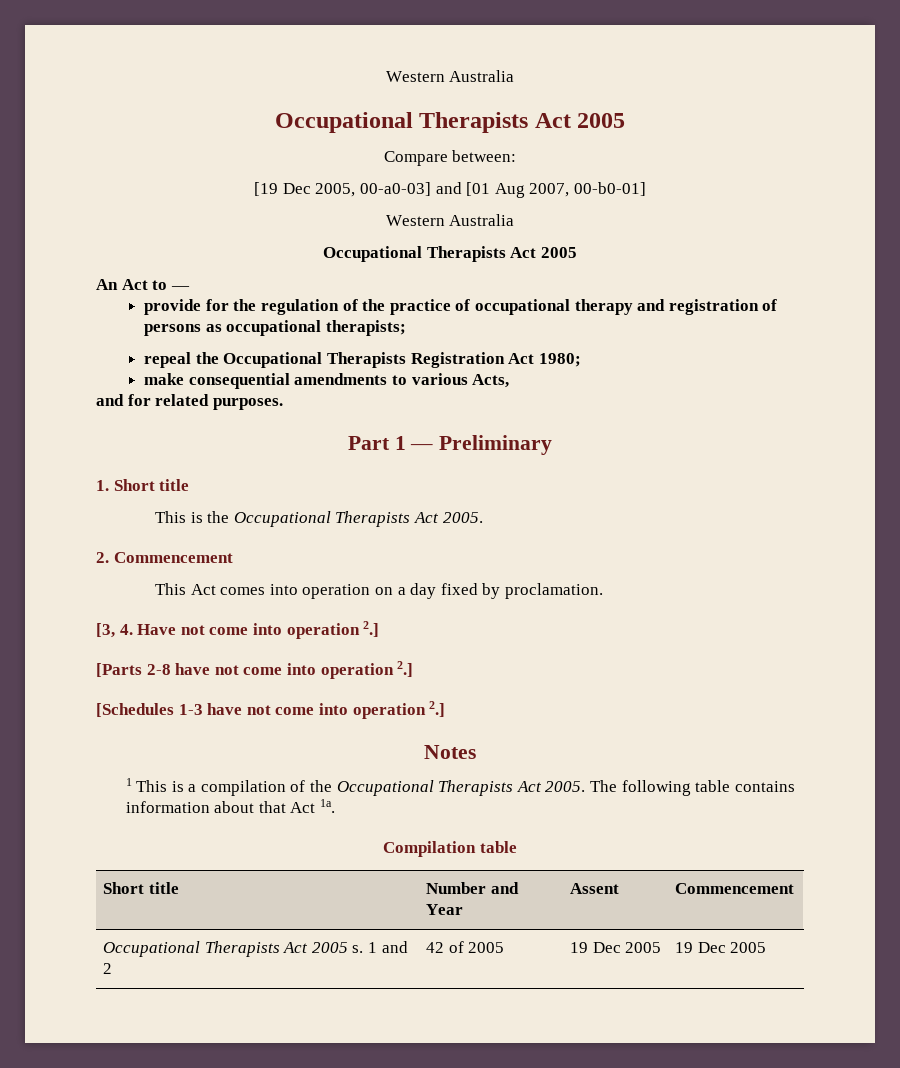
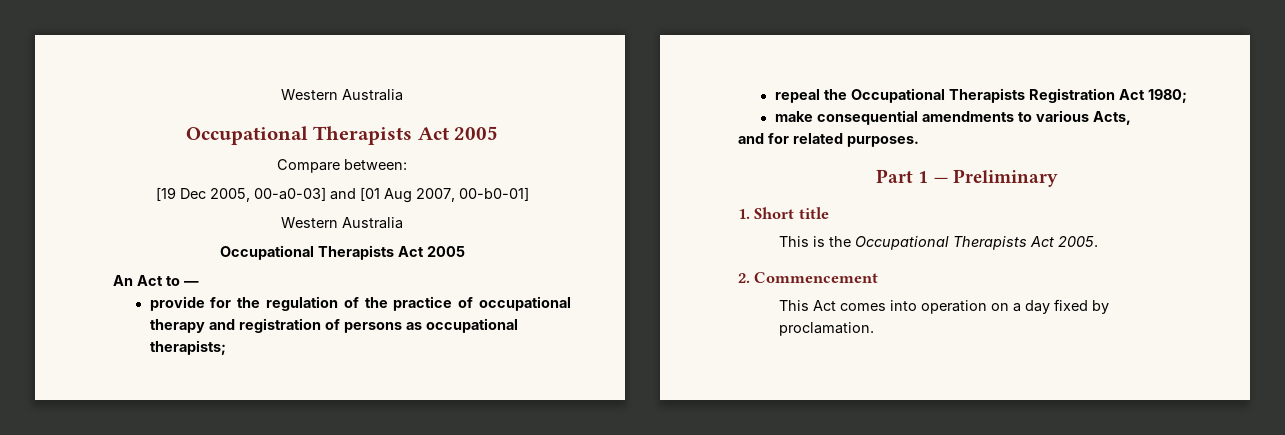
- [3, 4. Have not come into operation 2.]
- [Parts 2-8 have not come into operation 2.]
- [Schedules 1-3 have not come into operation 2.]
- Notes
- 1 This is a compilation of the Occupational Therapists Act 2005. The following table contains information about that Act 1a.
- Compilation table
- Short title | Number and Year | Assent | Commencement
- Occupational Therapists Act 2005 s. 1 and 2 | 42 of 2005 | 19 Dec 2005 | 19 Dec 2005

